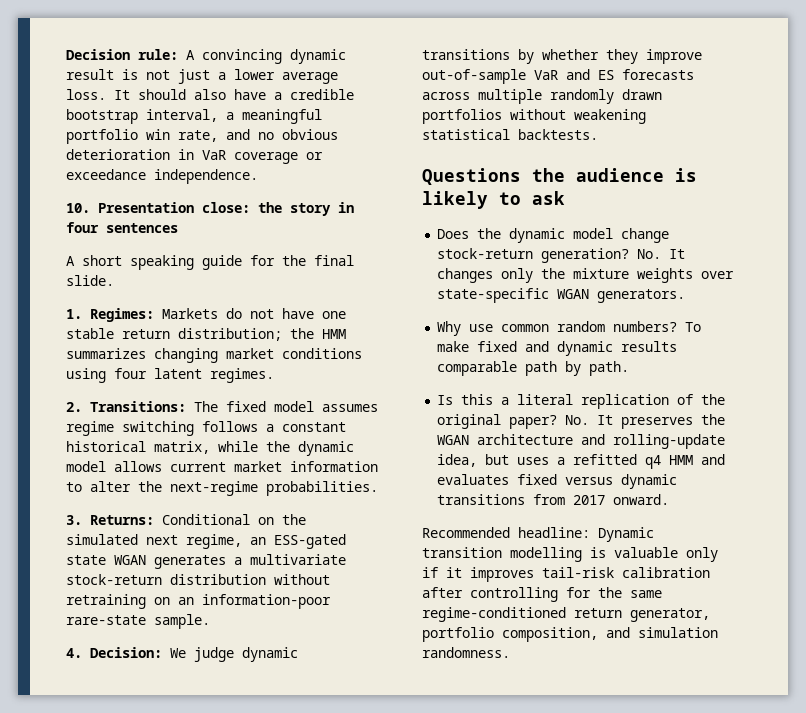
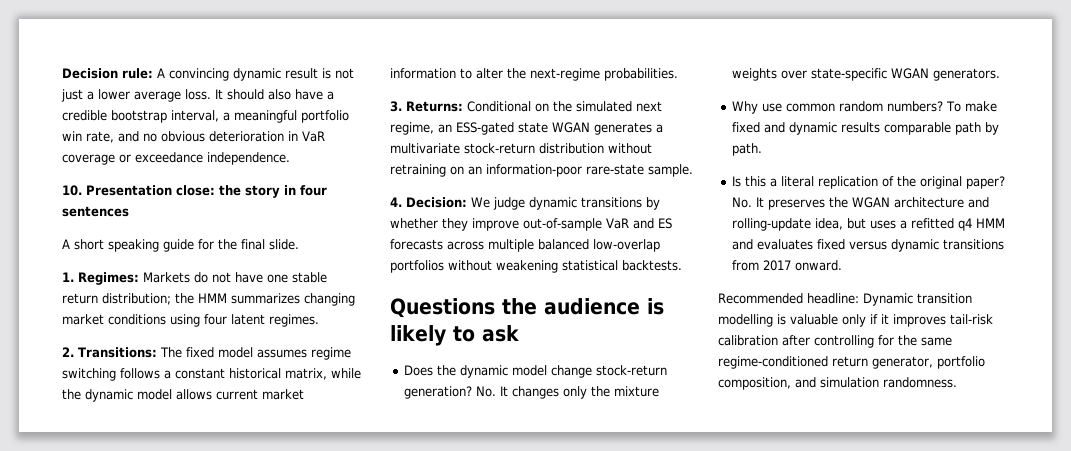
- 4. Decision: We judge dynamic transitions by whether they improve out-of-sample VaR and ES forecasts across multiple randomly drawn portfolios without weakening statistical backtests.
+ 4. Decision: We judge dynamic transitions by whether they improve out-of-sample VaR and ES forecasts across multiple balanced low-overlap portfolios without weakening statistical backtests.

